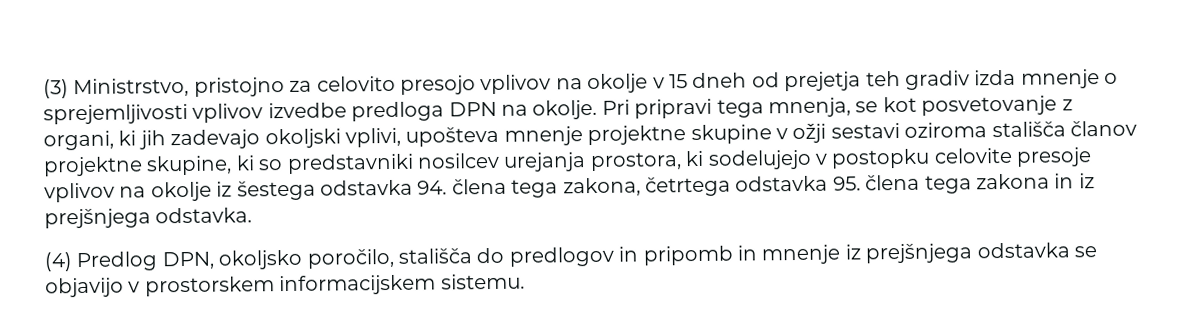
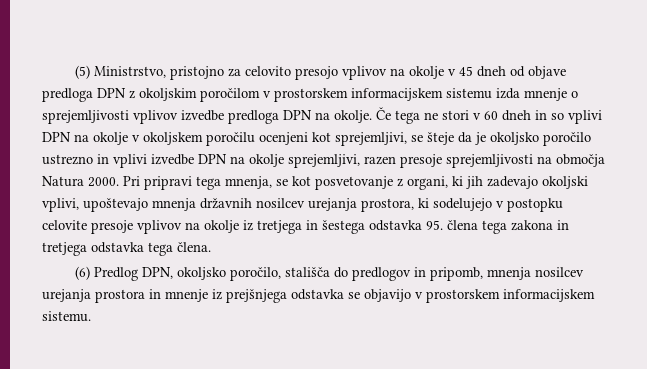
- (3) Ministrstvo, pristojno za celovito presojo vplivov na okolje v 15 dneh od prejetja teh gradiv izda mnenje o sprejemljivosti vplivov izvedbe predloga DPN na okolje.
+ (5) Ministrstvo, pristojno za celovito presojo vplivov na okolje v 45 dneh od objave predloga DPN z okoljskim poročilom v prostorskem informacijskem sistemu izda mnenje o sprejemljivosti vplivov izvedbe predloga DPN na okolje.
+ Če tega ne stori v 60 dneh in so vplivi DPN na okolje v okoljskem poročilu ocenjeni kot sprejemljivi, se šteje da je okoljsko poročilo ustrezno in vplivi izvedbe DPN na okolje sprejemljivi, razen presoje sprejemljivosti na območja Natura 2000.
- Pri pripravi tega mnenja, se kot posvetovanje z organi, ki jih zadevajo okoljski vplivi, upošteva mnenje projektne skupine v ožji sestavi oziroma stališča članov projektne skupine, ki so predstavniki nosilcev urejanja prostora, ki sodelujejo v postopku celovite presoje vplivov na okolje iz šestega odstavka 94. člena tega zakona, četrtega odstavka 95. člena tega zakona in iz prejšnjega odstavka.
- (4) Predlog DPN, okoljsko poročilo, stališča do predlogov in pripomb in mnenje iz prejšnjega odstavka se objavijo v prostorskem informacijskem sistemu.
+ Pri pripravi tega mnenja, se kot posvetovanje z organi, ki jih zadevajo okoljski vplivi, upoštevajo mnenja državnih nosilcev urejanja prostora, ki sodelujejo v postopku celovite presoje vplivov na okolje iz tretjega in šestega odstavka 95. člena tega zakona in tretjega odstavka tega člena.
+ (6) Predlog DPN, okoljsko poročilo, stališča do predlogov in pripomb, mnenja nosilcev urejanja prostora in mnenje iz prejšnjega odstavka se objavijo v prostorskem informacijskem sistemu.

